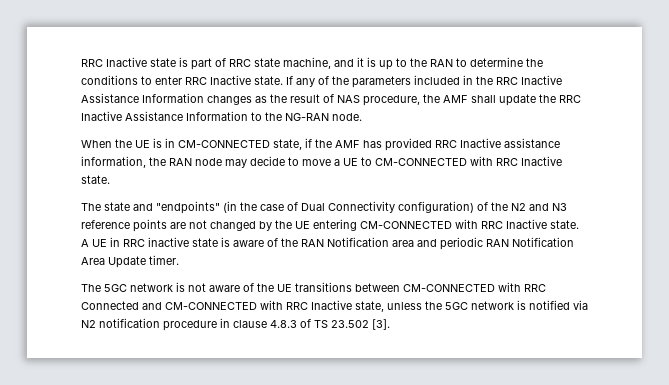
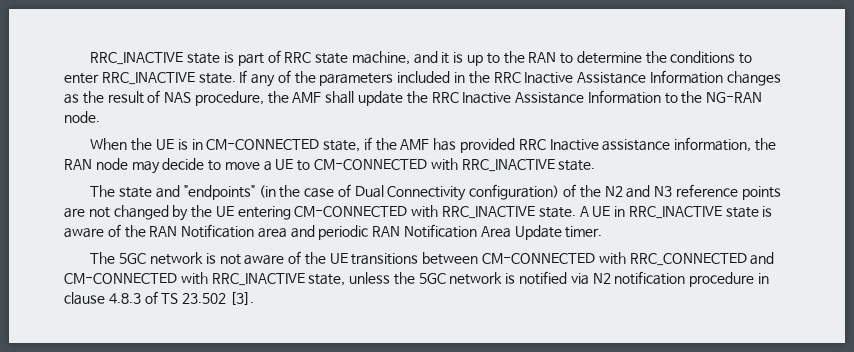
- RRC Inactive state is part of RRC state machine, and it is up to the RAN to determine the conditions to enter RRC Inactive state.
+ RRC_INACTIVE state is part of RRC state machine, and it is up to the RAN to determine the conditions to enter RRC_INACTIVE state.
- When the UE is in CM-CONNECTED state, if the AMF has provided RRC Inactive assistance information, the RAN node may decide to move a UE to CM-CONNECTED with RRC Inactive state.
+ When the UE is in CM-CONNECTED state, if the AMF has provided RRC Inactive assistance information, the RAN node may decide to move a UE to CM-CONNECTED with RRC_INACTIVE state.
- The state and "endpoints" (in the case of Dual Connectivity configuration) of the N2 and N3 reference points are not changed by the UE entering CM-CONNECTED with RRC Inactive state.
+ The state and "endpoints" (in the case of Dual Connectivity configuration) of the N2 and N3 reference points are not changed by the UE entering CM-CONNECTED with RRC_INACTIVE state.
- A UE in RRC inactive state is aware of the RAN Notification area and periodic RAN Notification Area Update timer.
+ A UE in RRC_INACTIVE state is aware of the RAN Notification area and periodic RAN Notification Area Update timer.
- The 5GC network is not aware of the UE transitions between CM-CONNECTED with RRC Connected and CM-CONNECTED with RRC Inactive state, unless the 5GC network is notified via N2 notification procedure in clause 4.8.3 of TS 23.502 [3].
+ The 5GC network is not aware of the UE transitions between CM-CONNECTED with RRC_CONNECTED and CM-CONNECTED with RRC_INACTIVE state, unless the 5GC network is notified via N2 notification procedure in clause 4.8.3 of TS 23.502 [3].

